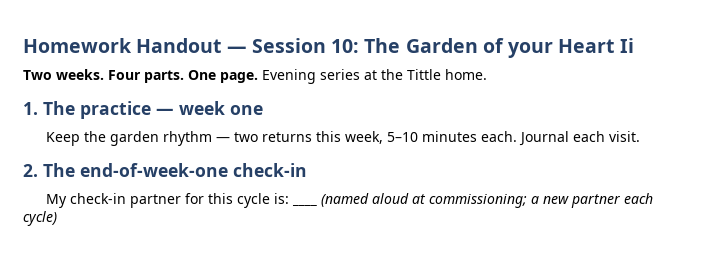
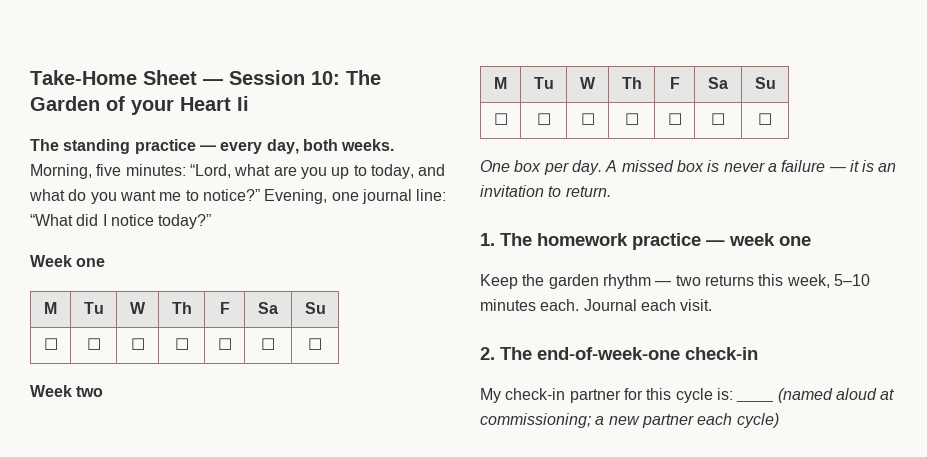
- Homework Handout — Session 10: The Garden of your Heart Ii
+ Take-Home Sheet — Session 10: The Garden of your Heart Ii
- Two weeks. Four parts. One page. Evening series at the Tittle home.
+ The standing practice — every day, both weeks. Morning, five minutes: “Lord, what are you up to today, and what do you want me to notice?” Evening, one journal line: “What did I notice today?”
+ Week one
+ M | Tu | W | Th | F | Sa | Su
+ ☐ | ☐ | ☐ | ☐ | ☐ | ☐ | ☐
+ Week two
+ M | Tu | W | Th | F | Sa | Su
+ ☐ | ☐ | ☐ | ☐ | ☐ | ☐ | ☐
+ One box per day. A missed box is never a failure — it is an invitation to return.
- 1. The practice — week one
+ 1. The homework practice — week one

